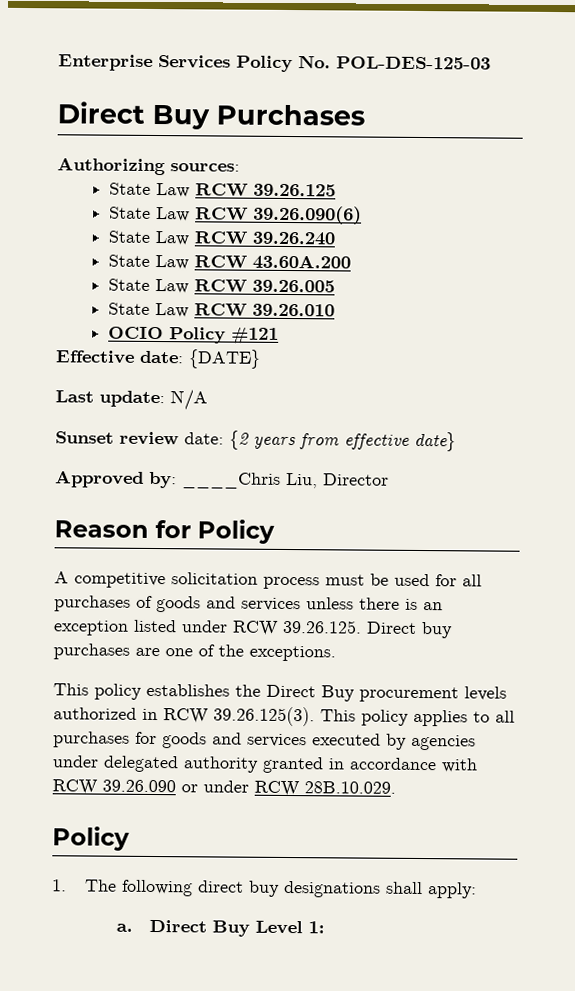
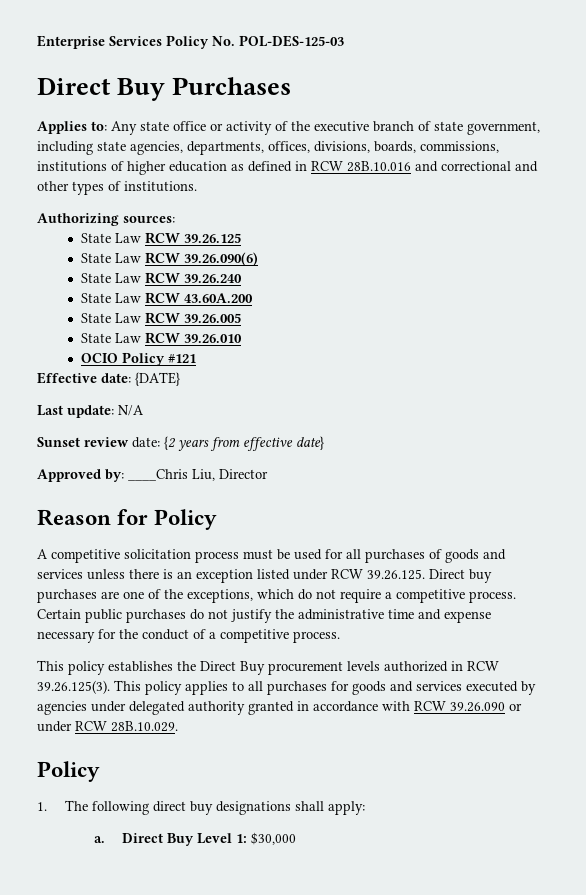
+ Applies to: Any state office or activity of the executive branch of state government, including state agencies, departments, offices, divisions, boards, commissions, institutions of higher education as defined in RCW 28B.10.016 and correctional and other types of institutions.
- A competitive solicitation process must be used for all purchases of goods and services unless there is an exception listed under RCW 39.26.125. Direct buy purchases are one of the exceptions.
+ A competitive solicitation process must be used for all purchases of goods and services unless there is an exception listed under RCW 39.26.125. Direct buy purchases are one of the exceptions, which do not require a competitive process. Certain public purchases do not justify the administrative time and expense necessary for the conduct of a competitive process.
- Direct Buy Level 1:
+ Direct Buy Level 1: $30,000

